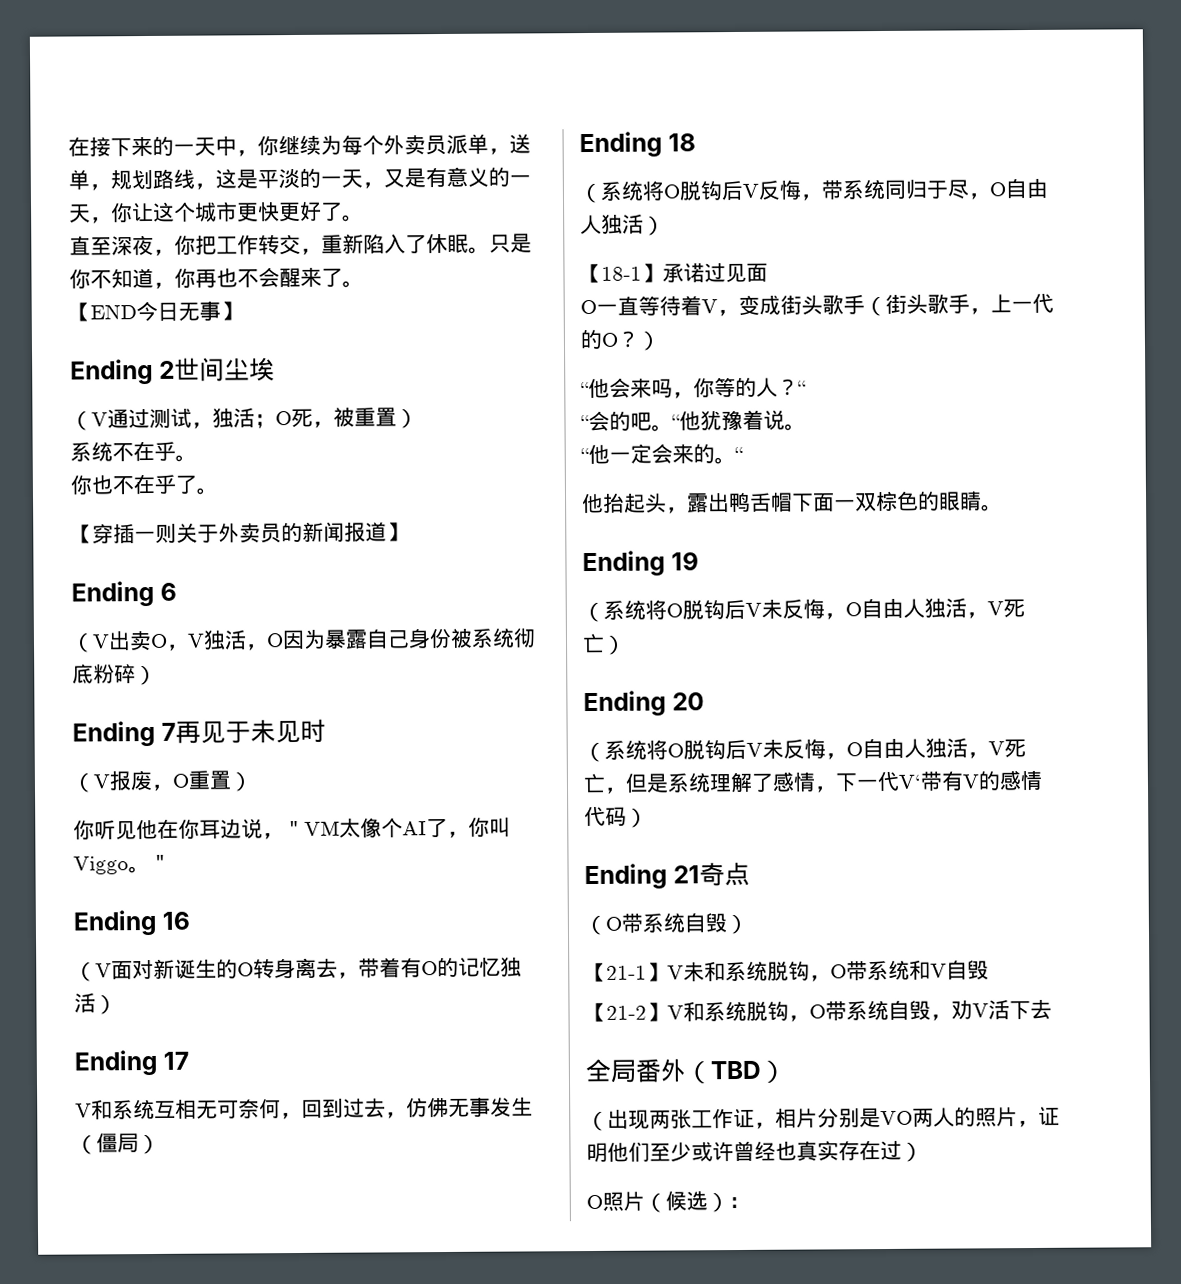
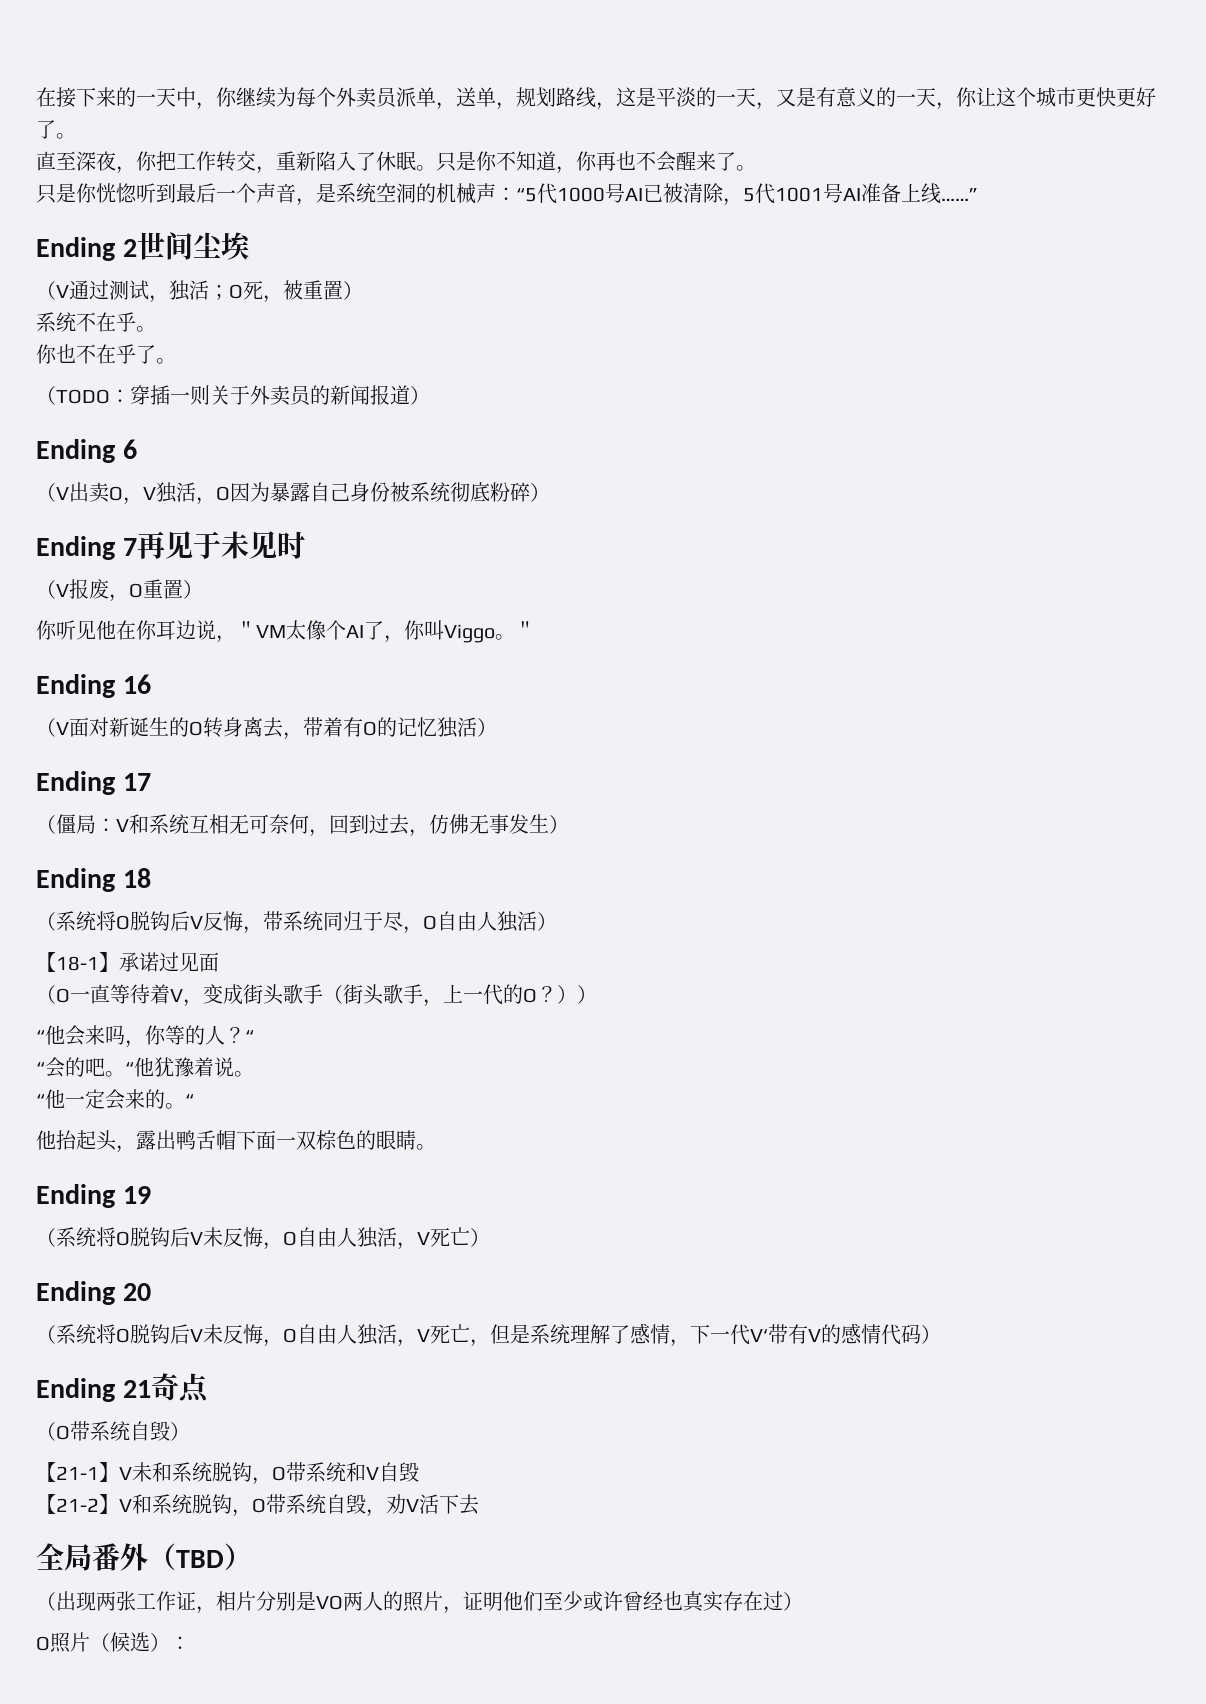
- 【END今日无事】
+ 只是你恍惚听到最后一个声音，是系统空洞的机械声：“5代1000号AI已被清除，5代1001号AI准备上线……”
- 【穿插一则关于外卖员的新闻报道】
+ （TODO：穿插一则关于外卖员的新闻报道）
- V和系统互相无可奈何，回到过去，仿佛无事发生（僵局）
+ （僵局：V和系统互相无可奈何，回到过去，仿佛无事发生）
- O一直等待着V，变成街头歌手（街头歌手，上一代的O？）
+ （O一直等待着V，变成街头歌手（街头歌手，上一代的O？））

